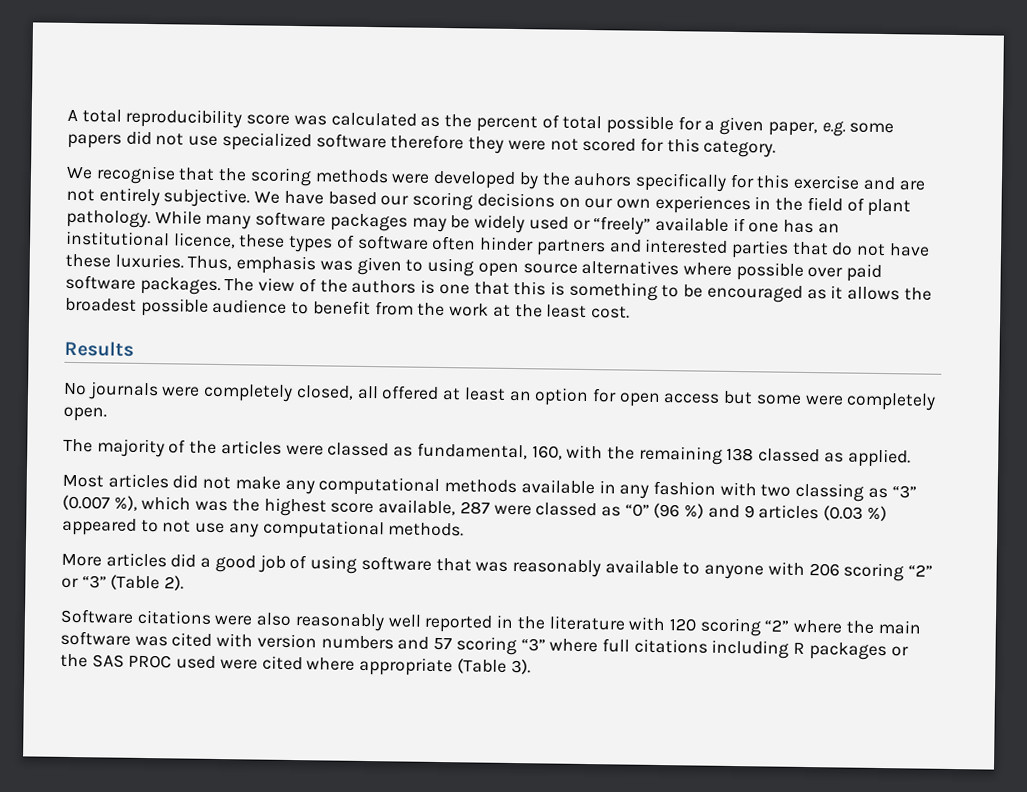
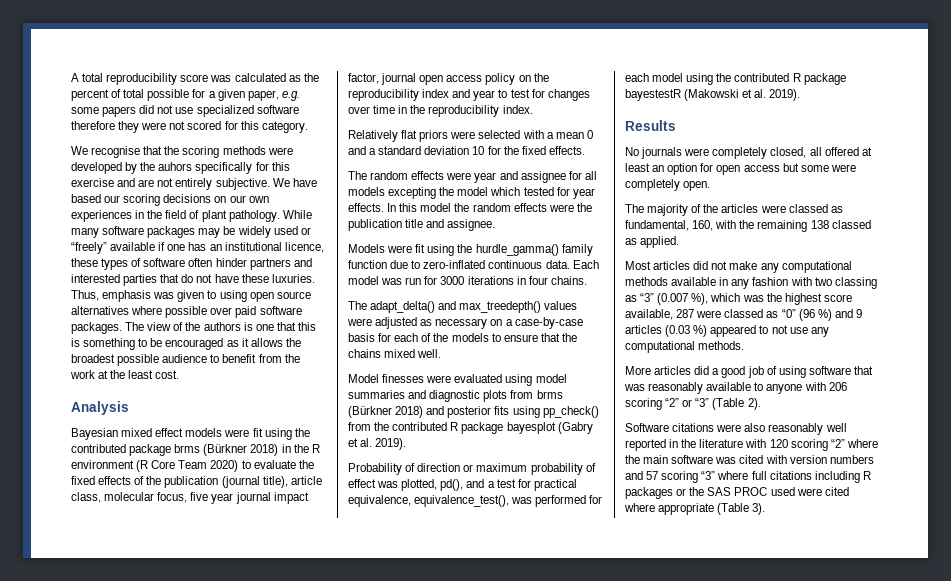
+ Analysis
+ Bayesian mixed effect models were fit using the contributed package brms (Bürkner 2018) in the R environment (R Core Team 2020) to evaluate the fixed effects of the publication (journal title), article class, molecular focus, five year journal impact factor, journal open access policy on the reproducibility index and year to test for changes over time in the reproducibility index.
+ Relatively flat priors were selected with a mean 0 and a standard deviation 10 for the fixed effects.
+ The random effects were year and assignee for all models excepting the model which tested for year effects. In this model the random effects were the publication title and assignee.
+ Models were fit using the hurdle_gamma() family function due to zero-inflated continuous data. Each model was run for 3000 iterations in four chains.
+ The adapt_delta() and max_treedepth() values were adjusted as necessary on a case-by-case basis for each of the models to ensure that the chains mixed well.
+ Model finesses were evaluated using model summaries and diagnostic plots from brms (Bürkner 2018) and posterior fits using pp_check() from the contributed R package bayesplot (Gabry et al. 2019).
+ Probability of direction or maximum probability of effect was plotted, pd(), and a test for practical equivalence, equivalence_test(), was performed for each model using the contributed R package bayestestR (Makowski et al. 2019).

